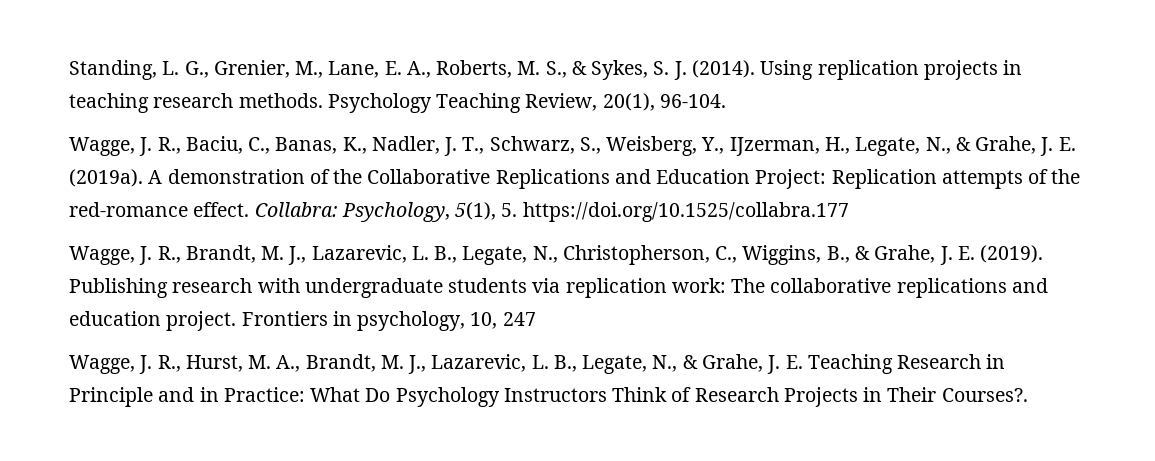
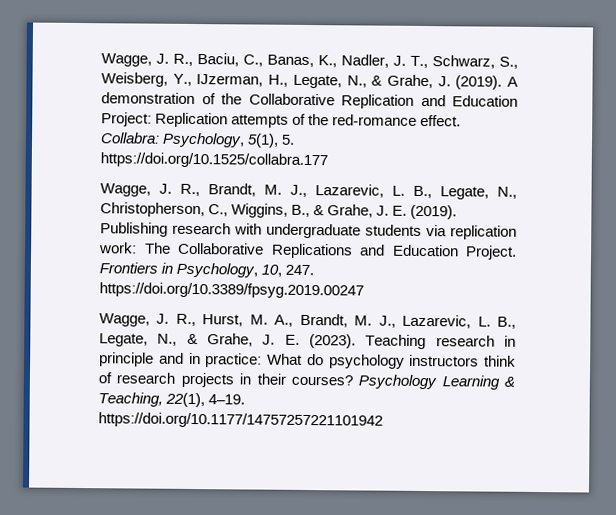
- Standing, L. G., Grenier, M., Lane, E. A., Roberts, M. S., & Sykes, S. J. (2014). Using replication projects in teaching research methods. Psychology Teaching Review, 20(1), 96-104.
- Wagge, J. R., Baciu, C., Banas, K., Nadler, J. T., Schwarz, S., Weisberg, Y., IJzerman, H., Legate, N., & Grahe, J. E. (2019a).
+ Wagge, J. R., Baciu, C., Banas, K., Nadler, J. T., Schwarz, S., Weisberg, Y., IJzerman, H., Legate, N., & Grahe, J. (2019).
- A demonstration of the Collaborative Replications and Education Project: Replication attempts of the red-romance effect.
+ A demonstration of the Collaborative Replication and Education Project: Replication attempts of the red-romance effect.
- Publishing research with undergraduate students via replication work: The collaborative replications and education project. Frontiers in psychology, 10, 247
+ Publishing research with undergraduate students via replication work: The Collaborative Replications and Education Project. Frontiers in Psychology, 10, 247. https://doi.org/10.3389/fpsyg.2019.00247
- Wagge, J. R., Hurst, M. A., Brandt, M. J., Lazarevic, L. B., Legate, N., & Grahe, J. E. Teaching Research in Principle and in Practice: What Do Psychology Instructors Think of Research Projects in Their Courses?.
+ Wagge, J. R., Hurst, M. A., Brandt, M. J., Lazarevic, L. B., Legate, N., & Grahe, J. E. (2023). Teaching research in principle and in practice: What do psychology instructors think of research projects in their courses? Psychology Learning & Teaching, 22(1), 4–19. https://doi.org/10.1177/14757257221101942

